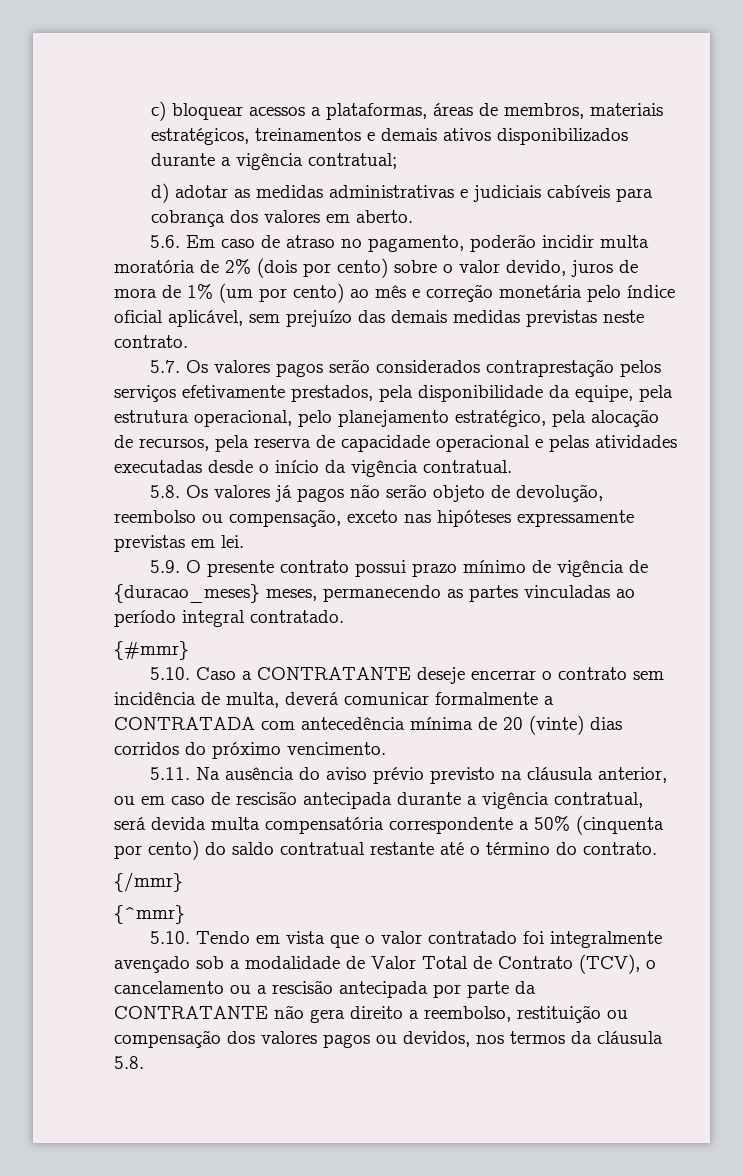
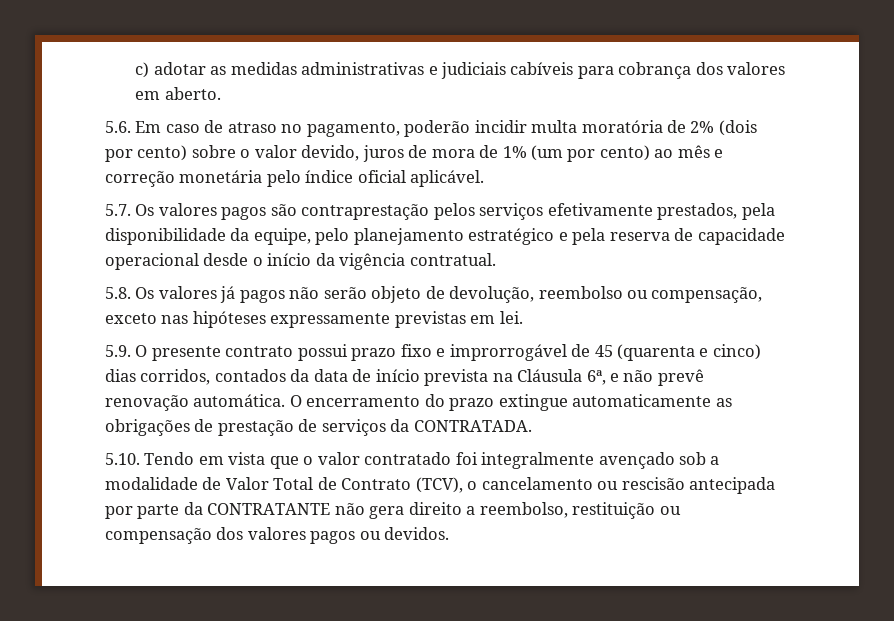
- c) bloquear acessos a plataformas, áreas de membros, materiais estratégicos, treinamentos e demais ativos disponibilizados durante a vigência contratual;
- d) adotar as medidas administrativas e judiciais cabíveis para cobrança dos valores em aberto.
+ c) adotar as medidas administrativas e judiciais cabíveis para cobrança dos valores em aberto.
- 5.6. Em caso de atraso no pagamento, poderão incidir multa moratória de 2% (dois por cento) sobre o valor devido, juros de mora de 1% (um por cento) ao mês e correção monetária pelo índice oficial aplicável, sem prejuízo das demais medidas previstas neste contrato.
+ 5.6. Em caso de atraso no pagamento, poderão incidir multa moratória de 2% (dois por cento) sobre o valor devido, juros de mora de 1% (um por cento) ao mês e correção monetária pelo índice oficial aplicável.
- 5.7. Os valores pagos serão considerados contraprestação pelos serviços efetivamente prestados, pela disponibilidade da equipe, pela estrutura operacional, pelo planejamento estratégico, pela alocação de recursos, pela reserva de capacidade operacional e pelas atividades executadas desde o início da vigência contratual.
+ 5.7. Os valores pagos são contraprestação pelos serviços efetivamente prestados, pela disponibilidade da equipe, pelo planejamento estratégico e pela reserva de capacidade operacional desde o início da vigência contratual.
- 5.9. O presente contrato possui prazo mínimo de vigência de {duracao_meses} meses, permanecendo as partes vinculadas ao período integral contratado.
- {#mmr}
- 5.10. Caso a CONTRATANTE deseje encerrar o contrato sem incidência de multa, deverá comunicar formalmente a CONTRATADA com antecedência mínima de 20 (vinte) dias corridos do próximo vencimento.
- 5.11. Na ausência do aviso prévio previsto na cláusula anterior, ou em caso de rescisão antecipada durante a vigência contratual, será devida multa compensatória correspondente a 50% (cinquenta por cento) do saldo contratual restante até o término do contrato.
- {/mmr}
- {^mmr}
+ 5.9. O presente contrato possui prazo fixo e improrrogável de 45 (quarenta e cinco) dias corridos, contados da data de início prevista na Cláusula 6ª, e não prevê renovação automática. O encerramento do prazo extingue automaticamente as obrigações de prestação de serviços da CONTRATADA.
- 5.10. Tendo em vista que o valor contratado foi integralmente avençado sob a modalidade de Valor Total de Contrato (TCV), o cancelamento ou a rescisão antecipada por parte da CONTRATANTE não gera direito a reembolso, restituição ou compensação dos valores pagos ou devidos, nos termos da cláusula 5.8.
+ 5.10. Tendo em vista que o valor contratado foi integralmente avençado sob a modalidade de Valor Total de Contrato (TCV), o cancelamento ou rescisão antecipada por parte da CONTRATANTE não gera direito a reembolso, restituição ou compensação dos valores pagos ou devidos.

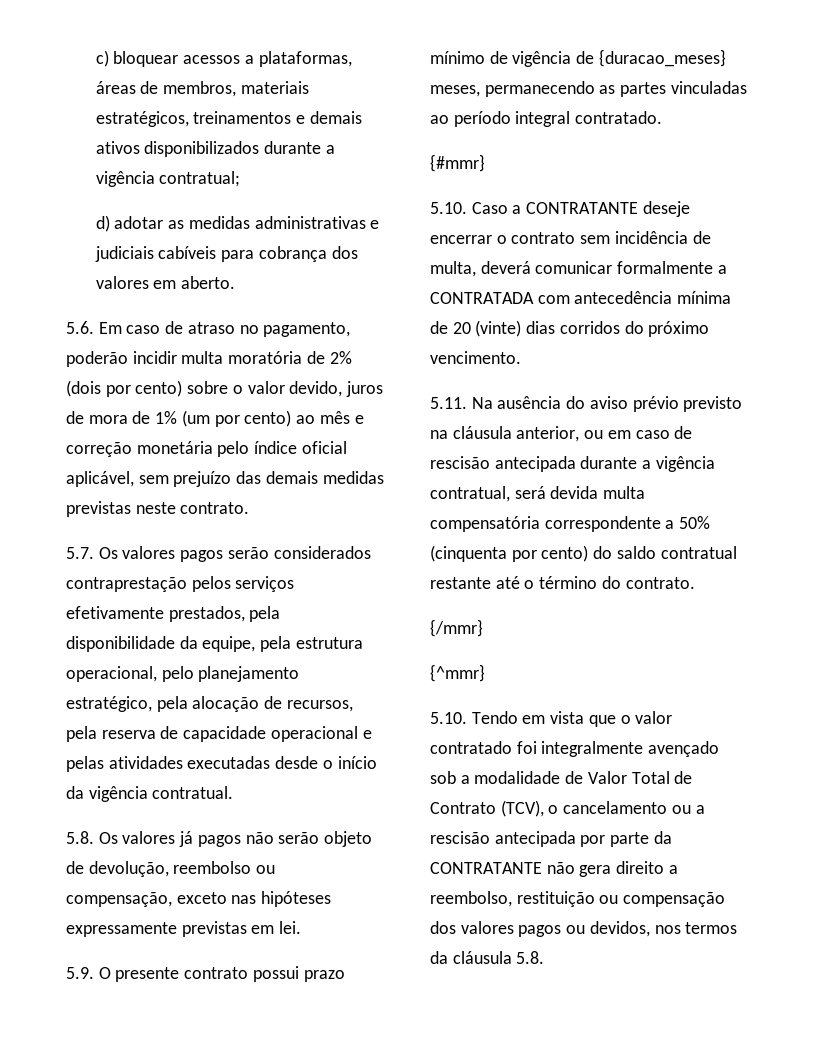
- c) adotar as medidas administrativas e judiciais cabíveis para cobrança dos valores em aberto.
+ c) bloquear acessos a plataformas, áreas de membros, materiais estratégicos, treinamentos e demais ativos disponibilizados durante a vigência contratual;
+ d) adotar as medidas administrativas e judiciais cabíveis para cobrança dos valores em aberto.
- 5.6. Em caso de atraso no pagamento, poderão incidir multa moratória de 2% (dois por cento) sobre o valor devido, juros de mora de 1% (um por cento) ao mês e correção monetária pelo índice oficial aplicável.
+ 5.6. Em caso de atraso no pagamento, poderão incidir multa moratória de 2% (dois por cento) sobre o valor devido, juros de mora de 1% (um por cento) ao mês e correção monetária pelo índice oficial aplicável, sem prejuízo das demais medidas previstas neste contrato.
- 5.7. Os valores pagos são contraprestação pelos serviços efetivamente prestados, pela disponibilidade da equipe, pelo planejamento estratégico e pela reserva de capacidade operacional desde o início da vigência contratual.
+ 5.7. Os valores pagos serão considerados contraprestação pelos serviços efetivamente prestados, pela disponibilidade da equipe, pela estrutura operacional, pelo planejamento estratégico, pela alocação de recursos, pela reserva de capacidade operacional e pelas atividades executadas desde o início da vigência contratual.
- 5.9. O presente contrato possui prazo fixo e improrrogável de 45 (quarenta e cinco) dias corridos, contados da data de início prevista na Cláusula 6ª, e não prevê renovação automática. O encerramento do prazo extingue automaticamente as obrigações de prestação de serviços da CONTRATADA.
+ 5.9. O presente contrato possui prazo mínimo de vigência de {duracao_meses} meses, permanecendo as partes vinculadas ao período integral contratado.
+ {#mmr}
+ 5.10. Caso a CONTRATANTE deseje encerrar o contrato sem incidência de multa, deverá comunicar formalmente a CONTRATADA com antecedência mínima de 20 (vinte) dias corridos do próximo vencimento.
+ 5.11. Na ausência do aviso prévio previsto na cláusula anterior, ou em caso de rescisão antecipada durante a vigência contratual, será devida multa compensatória correspondente a 50% (cinquenta por cento) do saldo contratual restante até o término do contrato.
+ {/mmr}
+ {^mmr}
- 5.10. Tendo em vista que o valor contratado foi integralmente avençado sob a modalidade de Valor Total de Contrato (TCV), o cancelamento ou rescisão antecipada por parte da CONTRATANTE não gera direito a reembolso, restituição ou compensação dos valores pagos ou devidos.
+ 5.10. Tendo em vista que o valor contratado foi integralmente avençado sob a modalidade de Valor Total de Contrato (TCV), o cancelamento ou a rescisão antecipada por parte da CONTRATANTE não gera direito a reembolso, restituição ou compensação dos valores pagos ou devidos, nos termos da cláusula 5.8.

